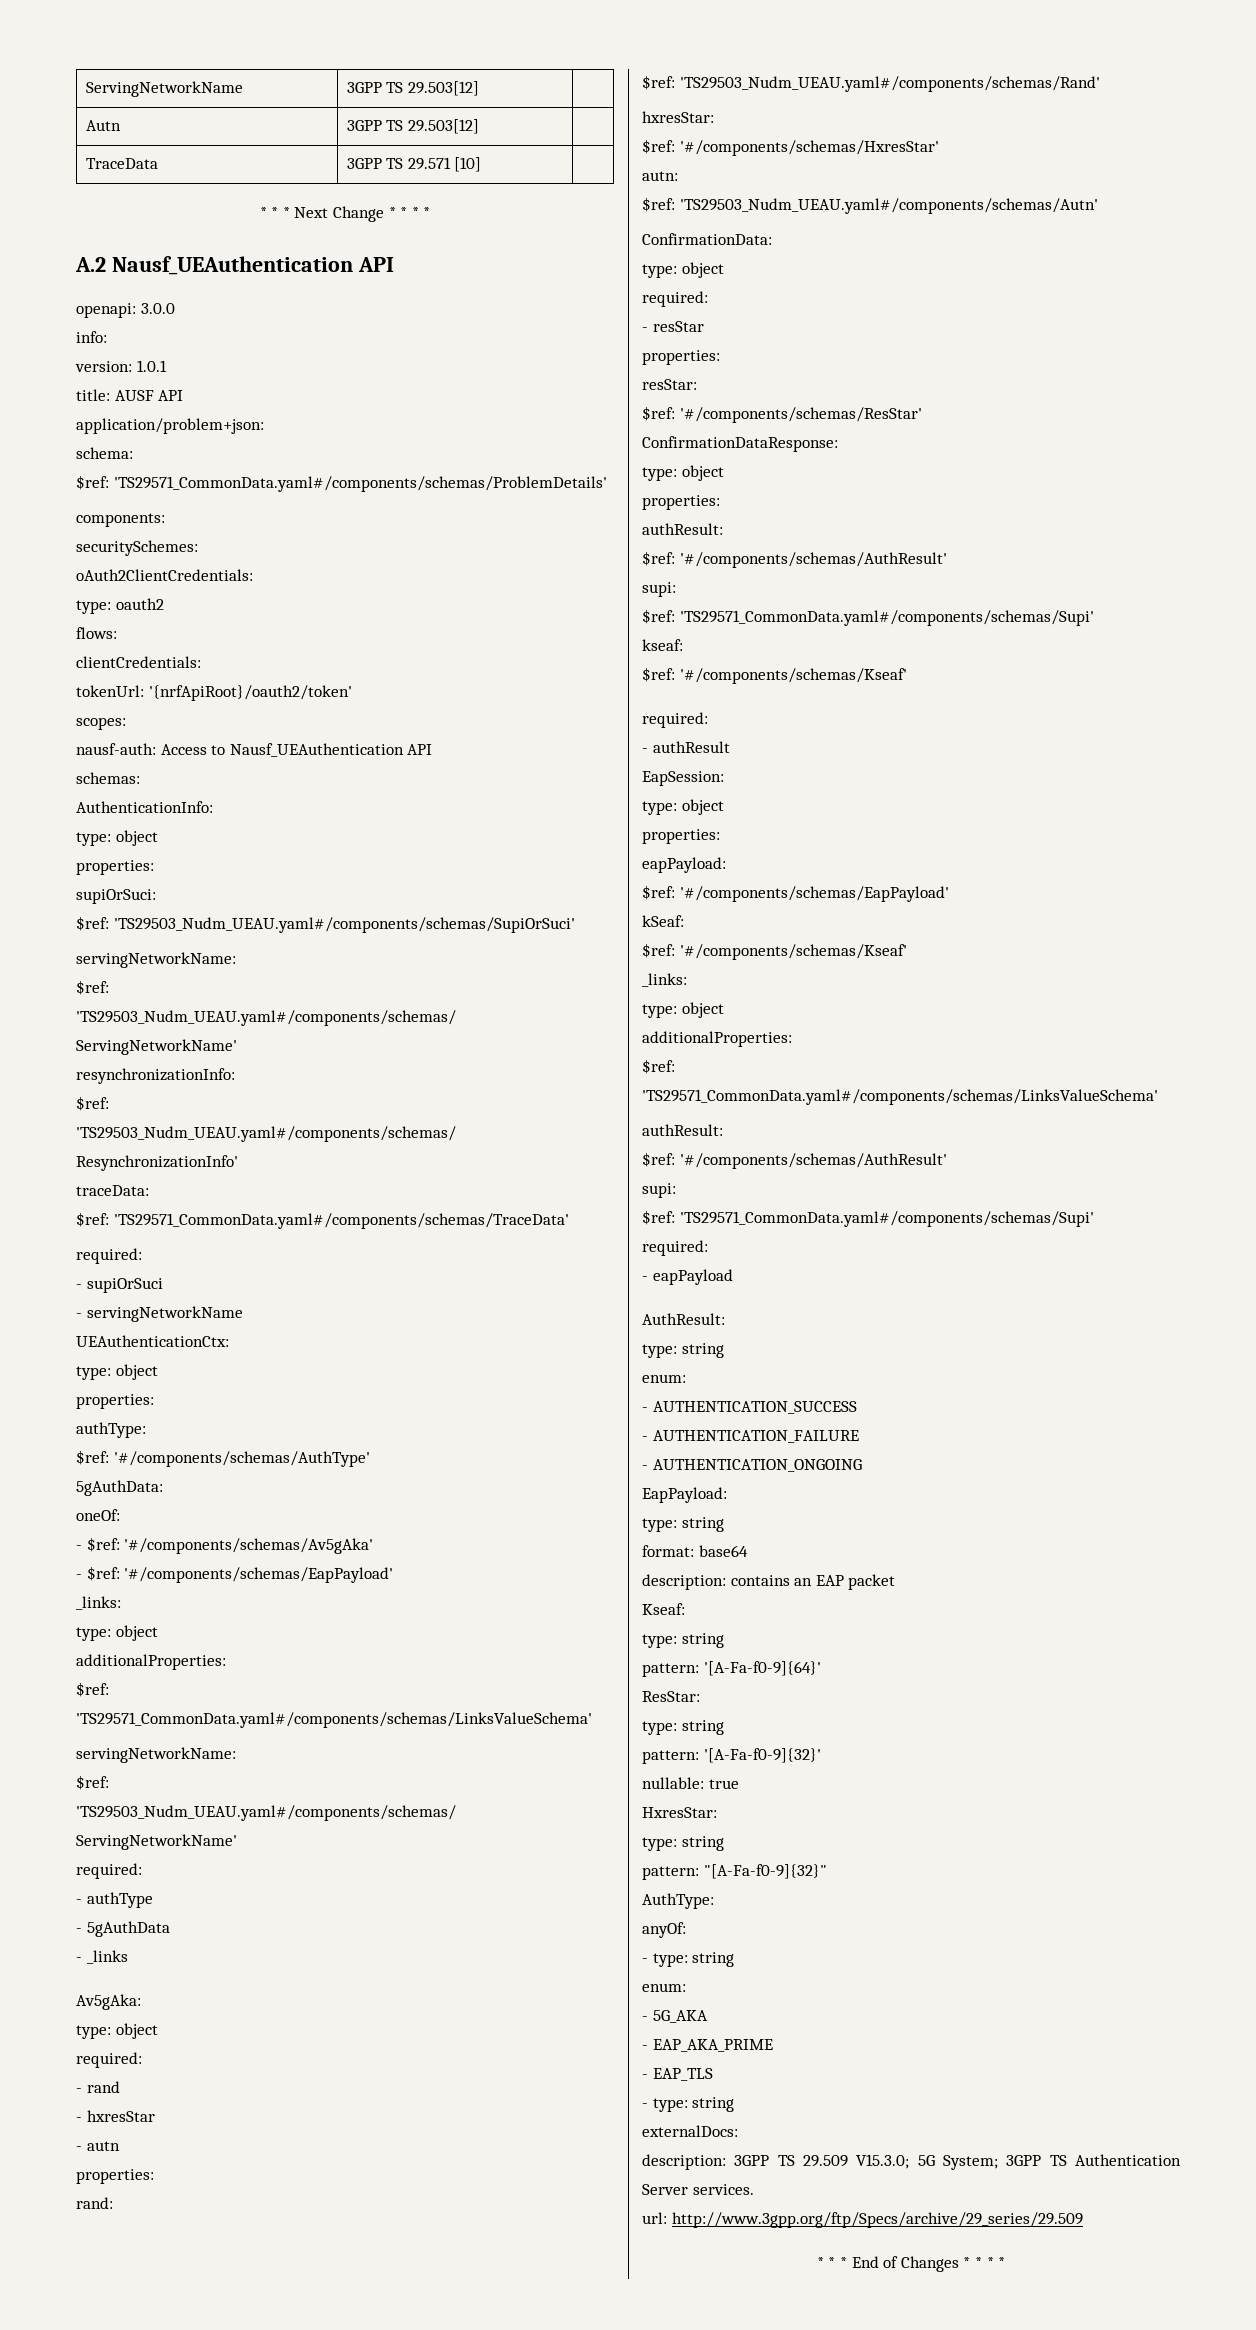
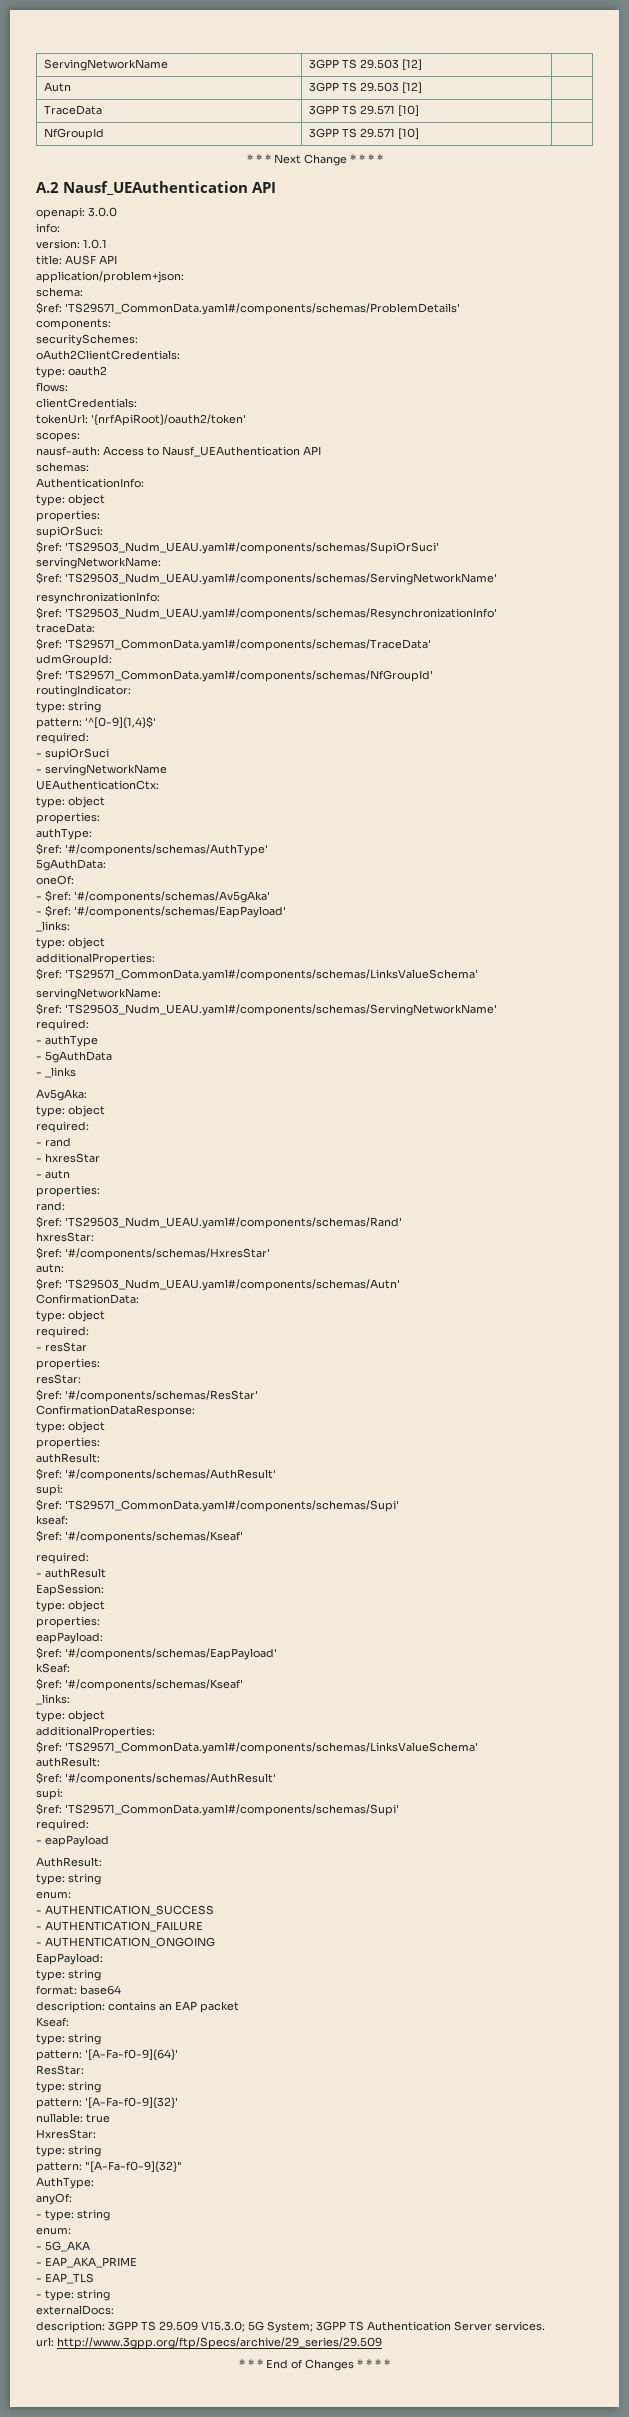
- ServingNetworkName | 3GPP TS 29.503[12] |
+ ServingNetworkName | 3GPP TS 29.503 [12] |
- Autn | 3GPP TS 29.503[12] |
+ Autn | 3GPP TS 29.503 [12] |
+ NfGroupId | 3GPP TS 29.571 [10] |
+ udmGroupId:
+ $ref: 'TS29571_CommonData.yaml#/components/schemas/NfGroupId'
+ routingIndicator:
+ type: string
+ pattern: '^[0-9]{1,4}$'

